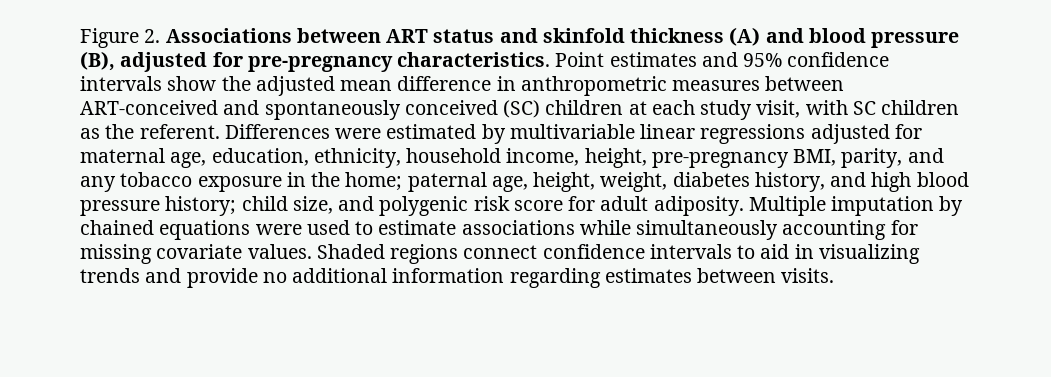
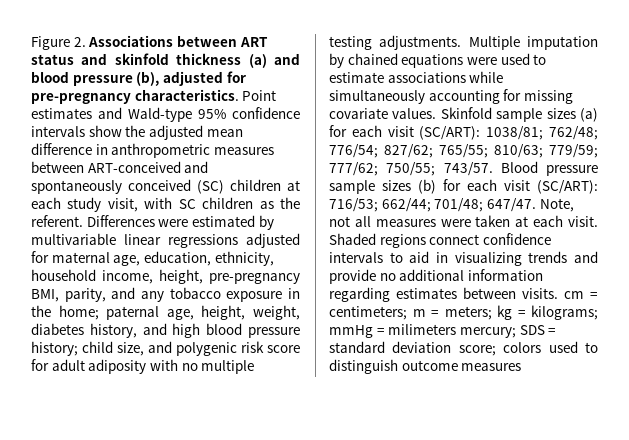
- Figure 2. Associations between ART status and skinfold thickness (A) and blood pressure (B), adjusted for pre-pregnancy characteristics.
+ Figure 2. Associations between ART status and skinfold thickness (a) and blood pressure (b), adjusted for pre-pregnancy characteristics.
- Point estimates and 95% confidence intervals show the adjusted mean difference in anthropometric measures between ART-conceived and spontaneously conceived (SC) children at each study visit, with SC children as the referent.
+ Point estimates and Wald-type 95% confidence intervals show the adjusted mean difference in anthropometric measures between ART-conceived and spontaneously conceived (SC) children at each study visit, with SC children as the referent.
- Differences were estimated by multivariable linear regressions adjusted for maternal age, education, ethnicity, household income, height, pre-pregnancy BMI, parity, and any tobacco exposure in the home; paternal age, height, weight, diabetes history, and high blood pressure history; child size, and polygenic risk score for adult adiposity.
+ Differences were estimated by multivariable linear regressions adjusted for maternal age, education, ethnicity, household income, height, pre-pregnancy BMI, parity, and any tobacco exposure in the home; paternal age, height, weight, diabetes history, and high blood pressure history; child size, and polygenic risk score for adult adiposity with no multiple testing adjustments.
+ Skinfold sample sizes (a) for each visit (SC/ART): 1038/81; 762/48; 776/54; 827/62; 765/55; 810/63; 779/59; 777/62; 750/55; 743/57. Blood pressure sample sizes (b) for each visit (SC/ART): 716/53; 662/44; 701/48; 647/47. Note, not all measures were taken at each visit.
- Shaded regions connect confidence intervals to aid in visualizing trends and provide no additional information regarding estimates between visits.
+ Shaded regions connect confidence intervals to aid in visualizing trends and provide no additional information regarding estimates between visits. cm = centimeters; m = meters; kg = kilograms; mmHg = milimeters mercury; SDS = standard deviation score; colors used to distinguish outcome measures

